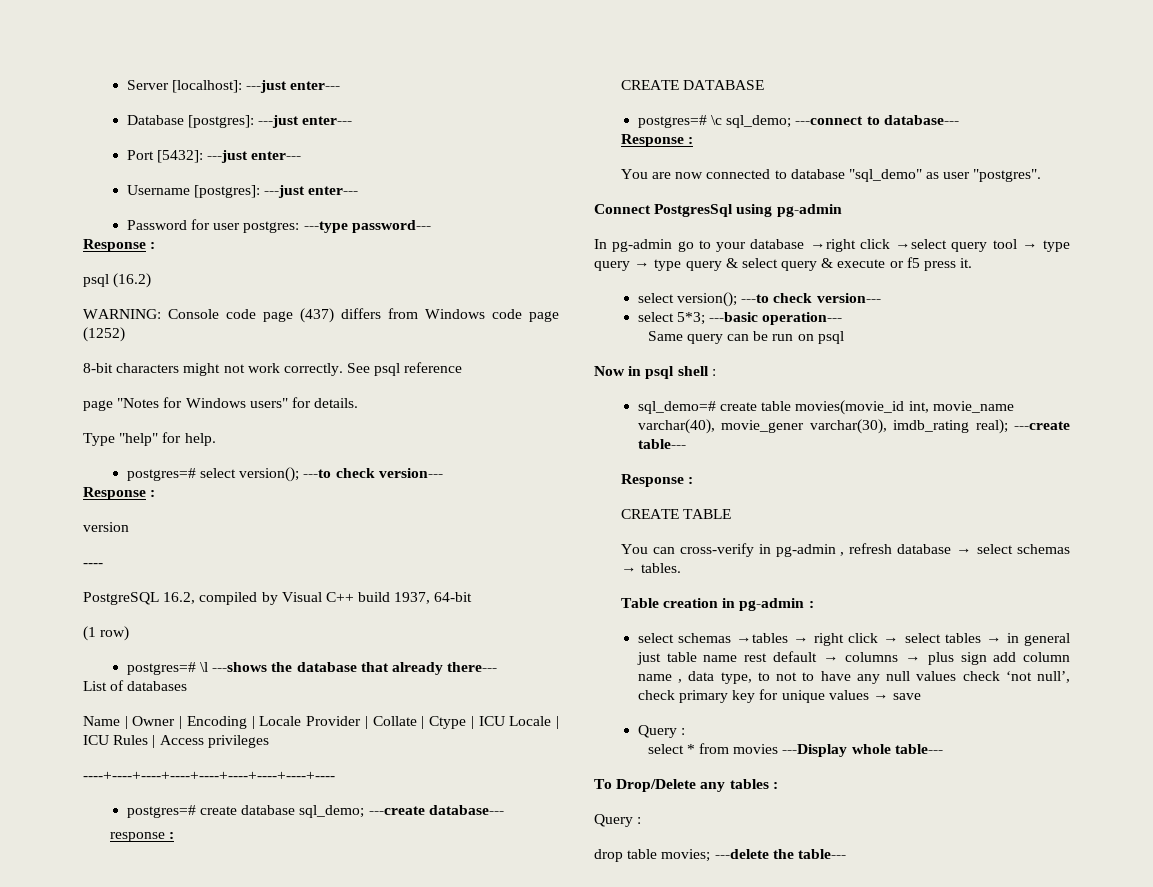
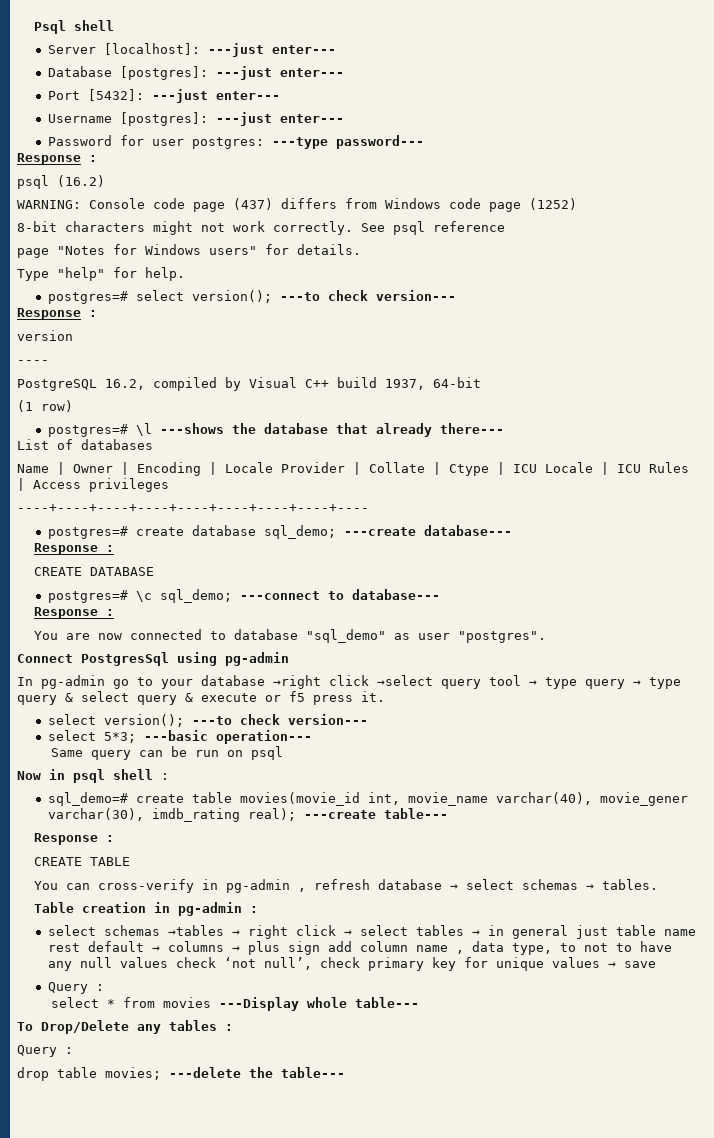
+ Psql shell
  postgres=# create database sql_demo; ---create database---
- response :
+ Response :

